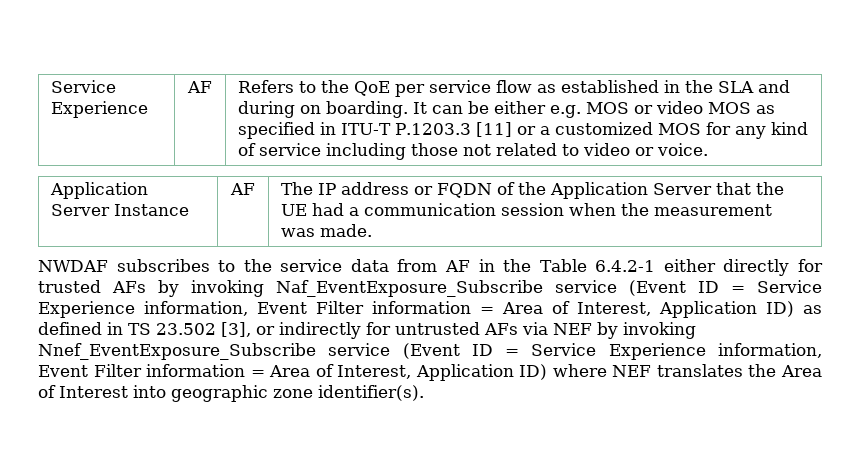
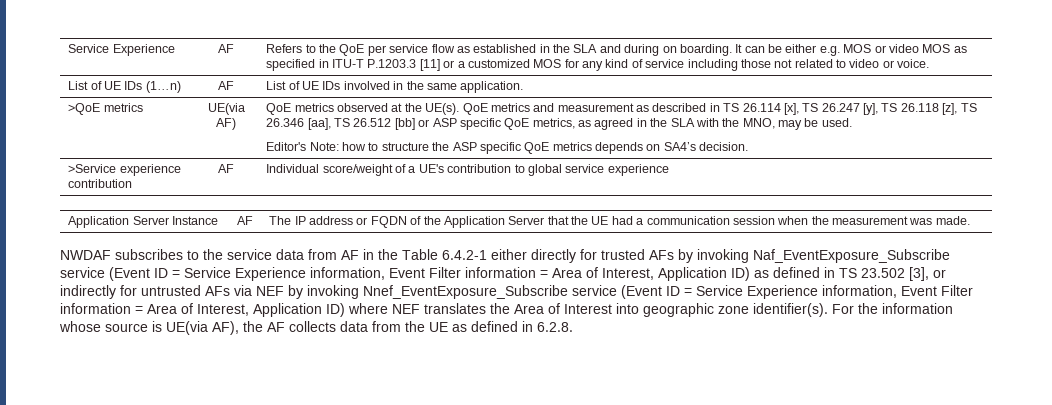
+ List of UE IDs (1…n) | AF | List of UE IDs involved in the same application.
+ >QoE metrics | UE(via AF) | QoE metrics observed at the UE(s). QoE metrics and measurement as described in TS 26.114 [x], TS 26.247 [y], TS 26.118 [z], TS 26.346 [aa], TS 26.512 [bb] or ASP specific QoE metrics, as agreed in the SLA with the MNO, may be used.
+ Editor's Note: how to structure the ASP specific QoE metrics depends on SA4’s decision.
+ >Service experience contribution | AF | Individual score/weight of a UE's contribution to global service experience
+ For the information whose source is UE(via AF), the AF collects data from the UE as defined in 6.2.8.

